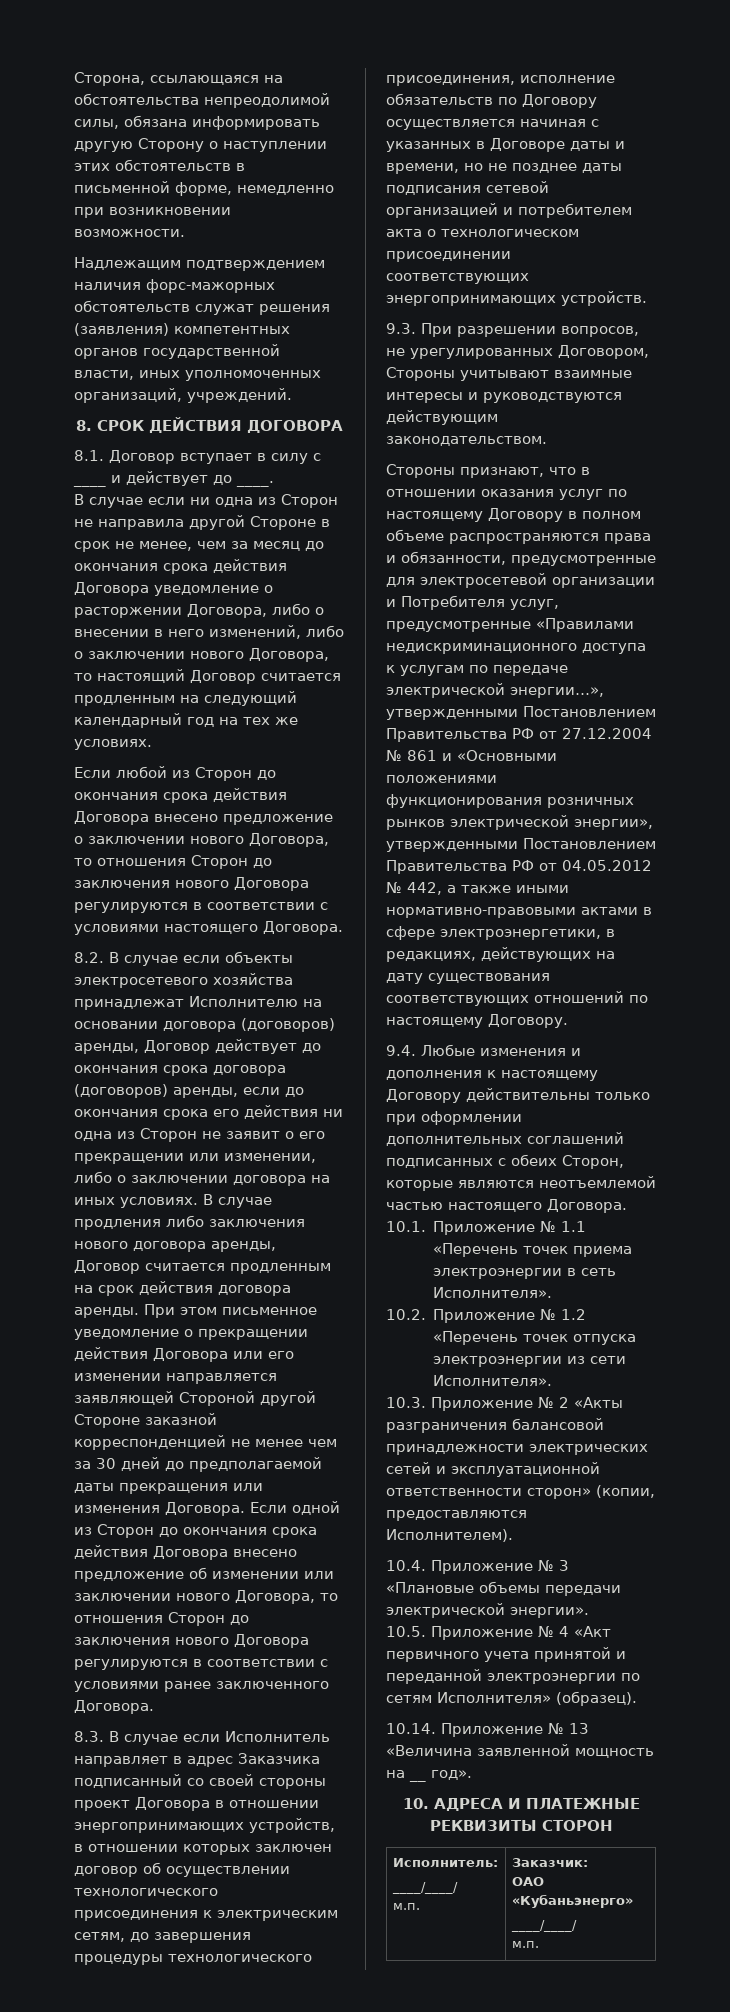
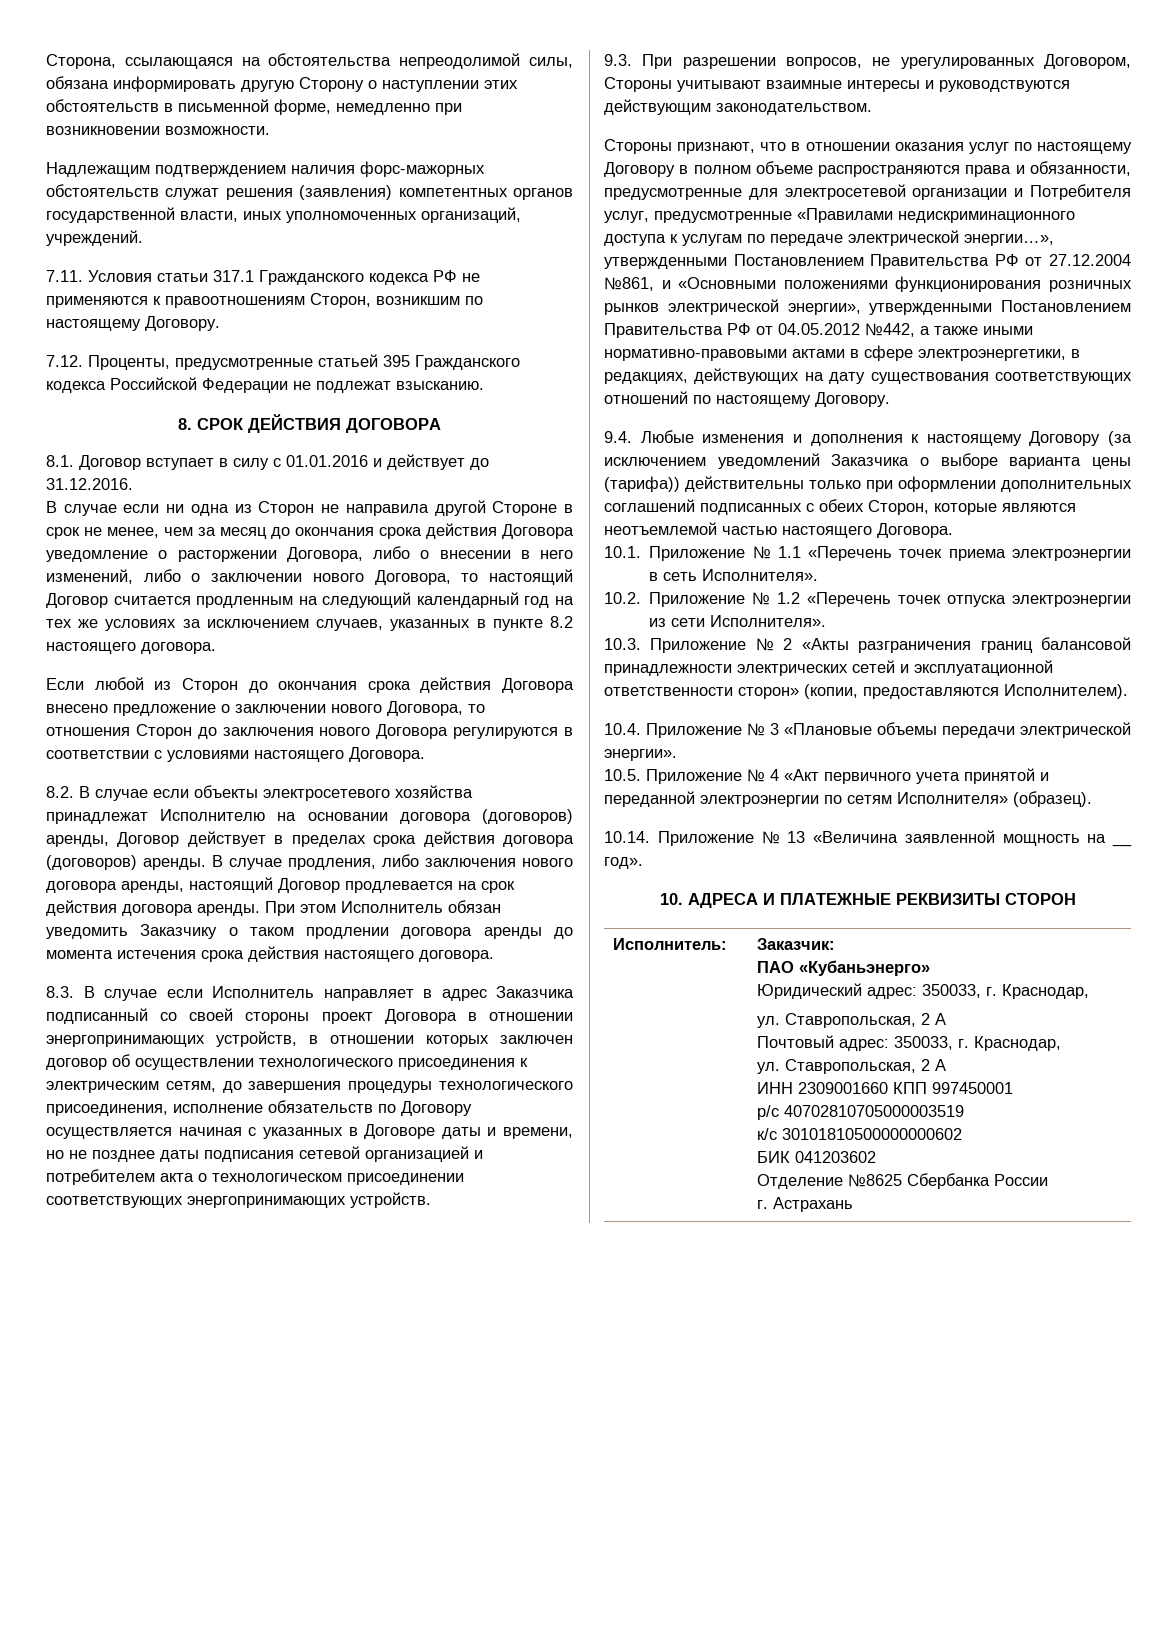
+ 7.11. Условия статьи 317.1 Гражданского кодекса РФ не применяются к правоотношениям Сторон, возникшим по настоящему Договору.
+ 7.12. Проценты, предусмотренные статьей 395 Гражданского кодекса Российской Федерации не подлежат взысканию.
- 8.1. Договор вступает в силу с ____ и действует до ____.
+ 8.1. Договор вступает в силу с 01.01.2016 и действует до 31.12.2016.
- В случае если ни одна из Сторон не направила другой Стороне в срок не менее, чем за месяц до окончания срока действия Договора уведомление о расторжении Договора, либо о внесении в него изменений, либо о заключении нового Договора, то настоящий Договор считается продленным на следующий календарный год на тех же условиях.
+ В случае если ни одна из Сторон не направила другой Стороне в срок не менее, чем за месяц до окончания срока действия Договора уведомление о расторжении Договора, либо о внесении в него изменений, либо о заключении нового Договора, то настоящий Договор считается продленным на следующий календарный год на тех же условиях за исключением случаев, указанных в пункте 8.2 настоящего договора.
- 8.2. В случае если объекты электросетевого хозяйства принадлежат Исполнителю на основании договора (договоров) аренды, Договор действует до окончания срока договора (договоров) аренды, если до окончания срока его действия ни одна из Сторон не заявит о его прекращении или изменении, либо о заключении договора на иных условиях. В случае продления либо заключения нового договора аренды, Договор считается продленным на срок действия договора аренды.
+ 8.2. В случае если объекты электросетевого хозяйства принадлежат Исполнителю на основании договора (договоров) аренды, Договор действует в пределах срока действия договора (договоров) аренды. В случае продления, либо заключения нового договора аренды, настоящий Договор продлевается на срок действия договора аренды.
- При этом письменное уведомление о прекращении действия Договора или его изменении направляется заявляющей Стороной другой Стороне заказной корреспонденцией не менее чем за 30 дней до предполагаемой даты прекращения или изменения Договора. Если одной из Сторон до окончания срока действия Договора внесено предложение об изменении или заключении нового Договора, то отношения Сторон до заключения нового Договора регулируются в соответствии с условиями ранее заключенного Договора.
+ При этом Исполнитель обязан уведомить Заказчику о таком продлении договора аренды до момента истечения срока действия настоящего договора.
- Стороны признают, что в отношении оказания услуг по настоящему Договору в полном объеме распространяются права и обязанности, предусмотренные для электросетевой организации и Потребителя услуг, предусмотренные «Правилами недискриминационного доступа к услугам по передаче электрической энергии…», утвержденными Постановлением Правительства РФ от 27.12.2004 № 861 и «Основными положениями функционирования розничных рынков электрической энергии», утвержденными Постановлением Правительства РФ от 04.05.2012 № 442, а также иными нормативно-правовыми актами в сфере электроэнергетики, в редакциях, действующих на дату существования соответствующих отношений по настоящему Договору.
+ Стороны признают, что в отношении оказания услуг по настоящему Договору в полном объеме распространяются права и обязанности, предусмотренные для электросетевой организации и Потребителя услуг, предусмотренные «Правилами недискриминационного доступа к услугам по передаче электрической энергии…», утвержденными Постановлением Правительства РФ от 27.12.2004 №861, и «Основными положениями функционирования розничных рынков электрической энергии», утвержденными Постановлением Правительства РФ от 04.05.2012 №442, а также иными нормативно-правовыми актами в сфере электроэнергетики, в редакциях, действующих на дату существования соответствующих отношений по настоящему Договору.
- 9.4. Любые изменения и дополнения к настоящему Договору действительны только при оформлении дополнительных соглашений подписанных с обеих Сторон, которые являются неотъемлемой частью настоящего Договора.
+ 9.4. Любые изменения и дополнения к настоящему Договору (за исключением уведомлений Заказчика о выборе варианта цены (тарифа)) действительны только при оформлении дополнительных соглашений подписанных с обеих Сторон, которые являются неотъемлемой частью настоящего Договора.
- 10.3. Приложение № 2 «Акты разграничения балансовой принадлежности электрических сетей и эксплуатационной ответственности сторон» (копии, предоставляются Исполнителем).
+ 10.3. Приложение № 2 «Акты разграничения границ балансовой принадлежности электрических сетей и эксплуатационной ответственности сторон» (копии, предоставляются Исполнителем).
- Исполнитель:
- ____/____/
- м.п. | Заказчик:
- ОАО «Кубаньэнерго»
- ____/____/
- м.п.
+ Исполнитель: | Заказчик:
+ ПАО «Кубаньэнерго»
+ Юридический адрес: 350033, г. Краснодар,
+ ул. Ставропольская, 2 А
+ Почтовый адрес: 350033, г. Краснодар,
+ ул. Ставропольская, 2 А
+ ИНН 2309001660 КПП 997450001
+ р/с 40702810705000003519
+ к/с 30101810500000000602
+ БИК 041203602
+ Отделение №8625 Сбербанка России
+ г. Астрахань

